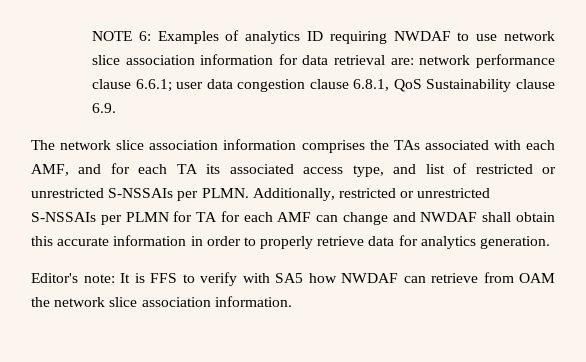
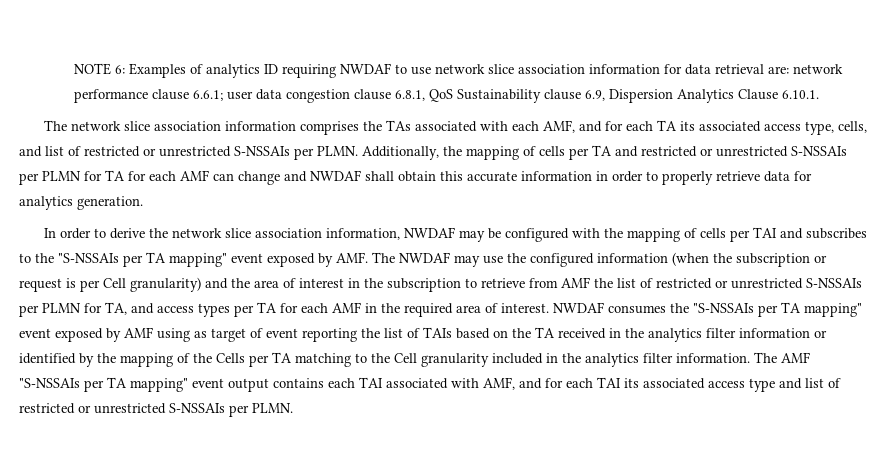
- NOTE 6: Examples of analytics ID requiring NWDAF to use network slice association information for data retrieval are: network performance clause 6.6.1; user data congestion clause 6.8.1, QoS Sustainability clause 6.9.
+ NOTE 6: Examples of analytics ID requiring NWDAF to use network slice association information for data retrieval are: network performance clause 6.6.1; user data congestion clause 6.8.1, QoS Sustainability clause 6.9, Dispersion Analytics Clause 6.10.1.
- The network slice association information comprises the TAs associated with each AMF, and for each TA its associated access type, and list of restricted or unrestricted S-NSSAIs per PLMN.
+ The network slice association information comprises the TAs associated with each AMF, and for each TA its associated access type, cells, and list of restricted or unrestricted S-NSSAIs per PLMN.
- Additionally, restricted or unrestricted S-NSSAIs per PLMN for TA for each AMF can change and NWDAF shall obtain this accurate information in order to properly retrieve data for analytics generation.
+ Additionally, the mapping of cells per TA and restricted or unrestricted S-NSSAIs per PLMN for TA for each AMF can change and NWDAF shall obtain this accurate information in order to properly retrieve data for analytics generation.
- Editor's note: It is FFS to verify with SA5 how NWDAF can retrieve from OAM the network slice association information.
+ In order to derive the network slice association information, NWDAF may be configured with the mapping of cells per TAI and subscribes to the "S-NSSAIs per TA mapping" event exposed by AMF. The NWDAF may use the configured information (when the subscription or request is per Cell granularity) and the area of interest in the subscription to retrieve from AMF the list of restricted or unrestricted S-NSSAIs per PLMN for TA, and access types per TA for each AMF in the required area of interest. NWDAF consumes the "S-NSSAIs per TA mapping" event exposed by AMF using as target of event reporting the list of TAIs based on the TA received in the analytics filter information or identified by the mapping of the Cells per TA matching to the Cell granularity included in the analytics filter information. The AMF "S-NSSAIs per TA mapping" event output contains each TAI associated with AMF, and for each TAI its associated access type and list of restricted or unrestricted S-NSSAIs per PLMN.

